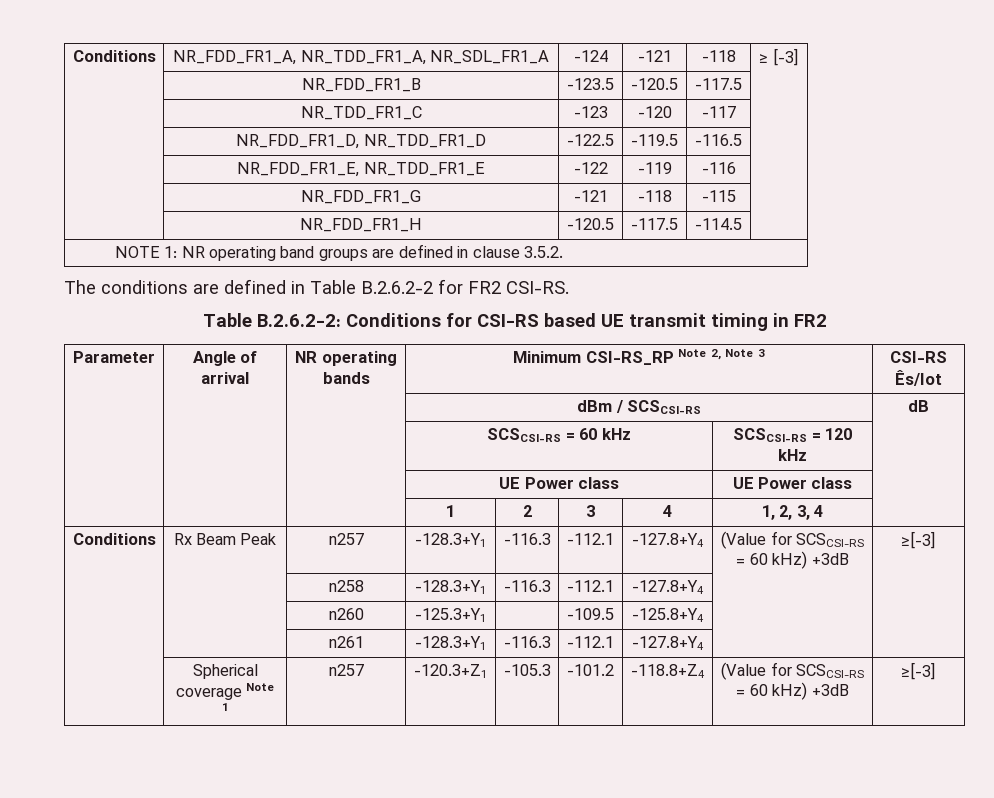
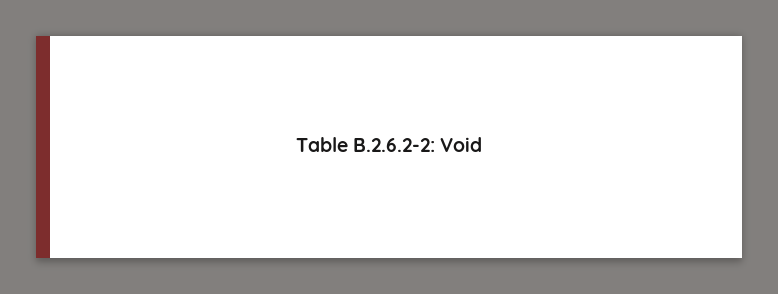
- Conditions | NR_FDD_FR1_A, NR_TDD_FR1_A, NR_SDL_FR1_A | -124 | -121 | -118 | ≥ [-3]
- | NR_FDD_FR1_B | -123.5 | -120.5 | -117.5 |
- | NR_TDD_FR1_C | -123 | -120 | -117 |
- | NR_FDD_FR1_D, NR_TDD_FR1_D | -122.5 | -119.5 | -116.5 |
- | NR_FDD_FR1_E, NR_TDD_FR1_E | -122 | -119 | -116 |
- | NR_FDD_FR1_G | -121 | -118 | -115 |
- | NR_FDD_FR1_H | -120.5 | -117.5 | -114.5 |
- NOTE 1: NR operating band groups are defined in clause 3.5.2.
- The conditions are defined in Table B.2.6.2-2 for FR2 CSI-RS.
- Table B.2.6.2-2: Conditions for CSI-RS based UE transmit timing in FR2
- Parameter | Angle of arrival | NR operating bands | Minimum CSI-RS_RP Note 2, Note 3 | CSI-RS Ês/Iot
- | | | dBm / SCSCSI-RS | dB
- | | | SCSCSI-RS = 60 kHz | SCSCSI-RS = 120 kHz |
- | | | UE Power class | UE Power class |
- | | | 1 | 2 | 3 | 4 | 1, 2, 3, 4 |
- Conditions | Rx Beam Peak | n257 | -128.3+Y1 | -116.3 | -112.1 | -127.8+Y4 | (Value for SCSCSI-RS = 60 kHz) +3dB | ≥[-3]
- | | n258 | -128.3+Y1 | -116.3 | -112.1 | -127.8+Y4 | |
- | | n260 | -125.3+Y1 | | -109.5 | -125.8+Y4 | |
- | | n261 | -128.3+Y1 | -116.3 | -112.1 | -127.8+Y4 | |
- | Spherical coverage Note 1 | n257 | -120.3+Z1 | -105.3 | -101.2 | -118.8+Z4 | (Value for SCSCSI-RS = 60 kHz) +3dB | ≥[-3]
+ Table B.2.6.2-2: Void

